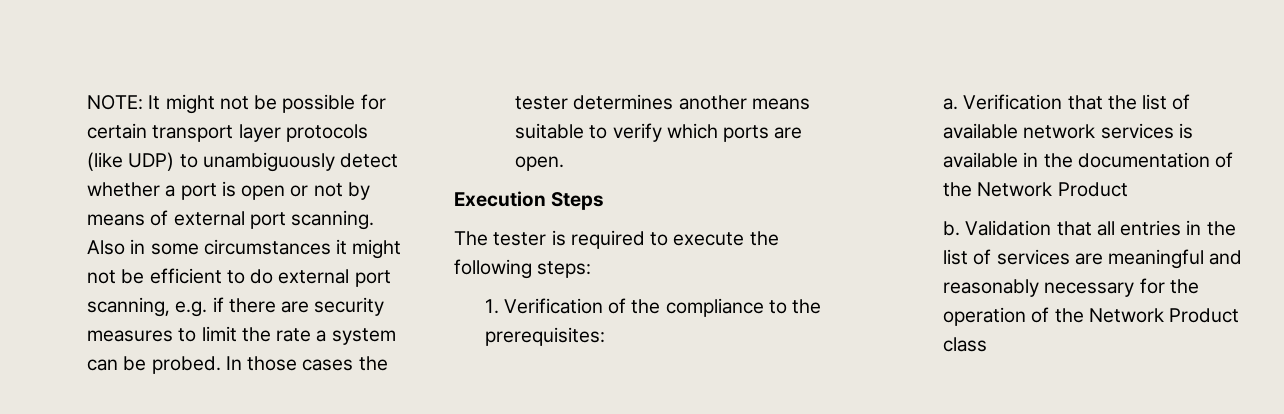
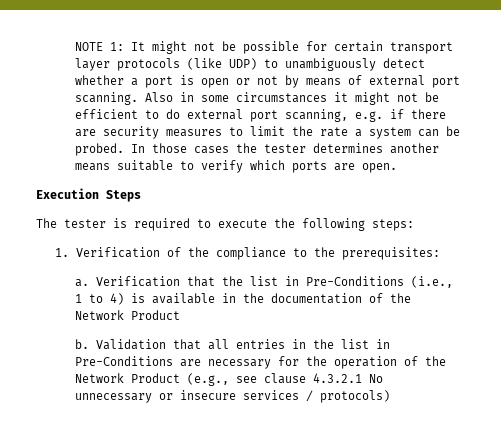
- NOTE: It might not be possible for certain transport layer protocols (like UDP) to unambiguously detect whether a port is open or not by means of external port scanning.
+ NOTE 1: It might not be possible for certain transport layer protocols (like UDP) to unambiguously detect whether a port is open or not by means of external port scanning.
- Verification that the list of available network services is available in the documentation of the Network Product
+ Verification that the list in Pre-Conditions (i.e., 1 to 4) is available in the documentation of the Network Product
- Validation that all entries in the list of services are meaningful and reasonably necessary for the operation of the Network Product class
+ Validation that all entries in the list in Pre-Conditions are necessary for the operation of the Network Product (e.g., see clause 4.3.2.1 No unnecessary or insecure services / protocols)

